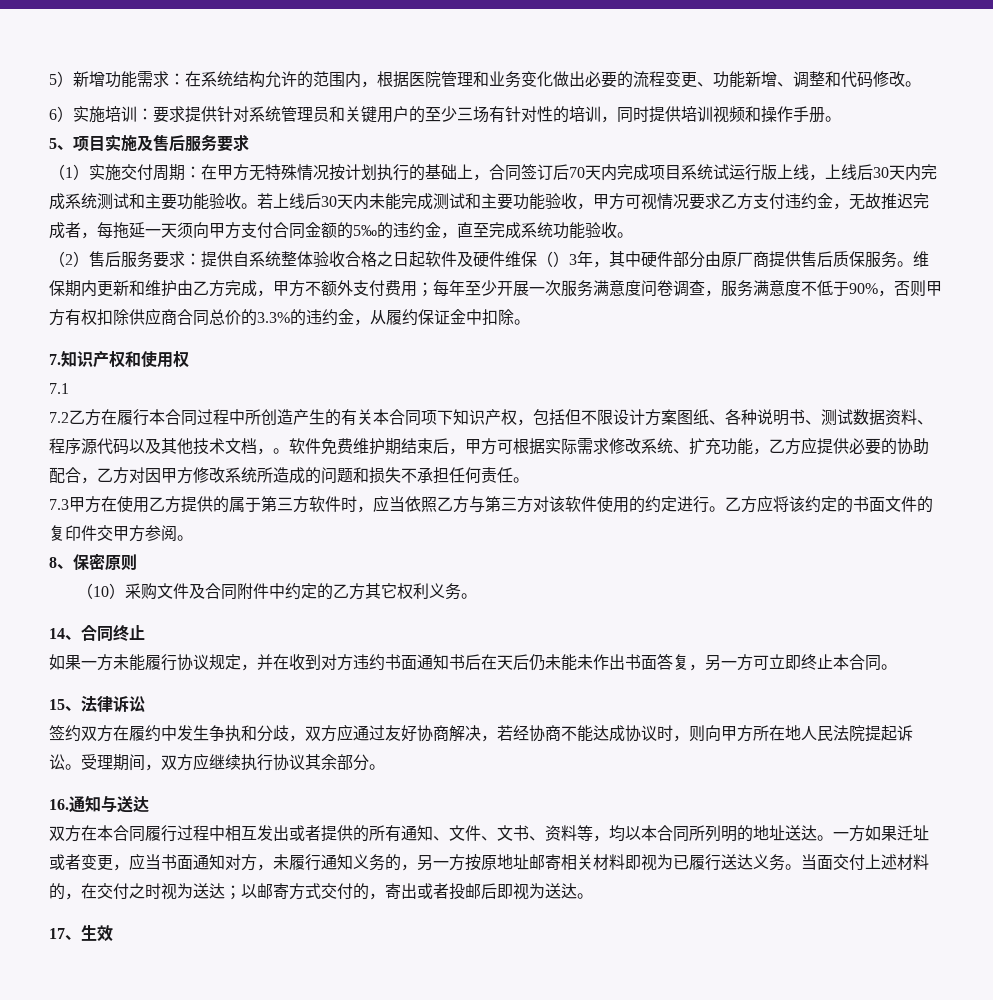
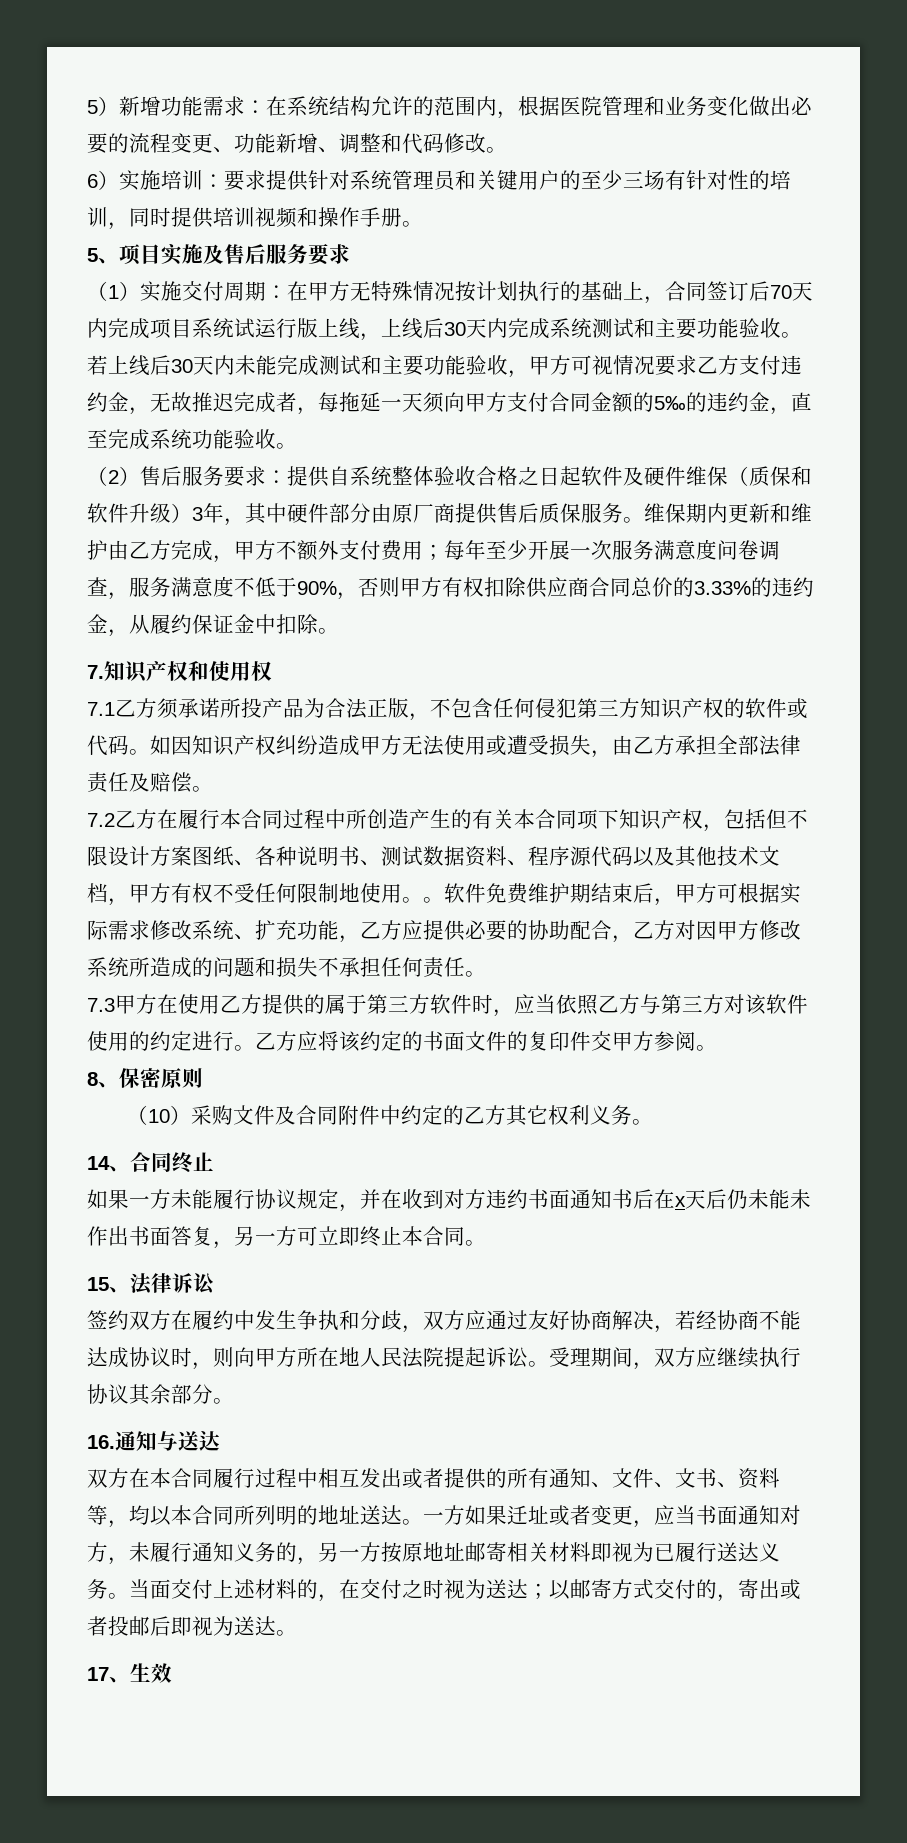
- （2）售后服务要求：提供自系统整体验收合格之日起软件及硬件维保（）3年，其中硬件部分由原厂商提供售后质保服务。
+ （2）售后服务要求：提供自系统整体验收合格之日起软件及硬件维保（质保和软件升级）3年，其中硬件部分由原厂商提供售后质保服务。
- 维保期内更新和维护由乙方完成，甲方不额外支付费用；每年至少开展一次服务满意度问卷调查，服务满意度不低于90%，否则甲方有权扣除供应商合同总价的3.3%的违约金，从履约保证金中扣除。
+ 维保期内更新和维护由乙方完成，甲方不额外支付费用；每年至少开展一次服务满意度问卷调查，服务满意度不低于90%，否则甲方有权扣除供应商合同总价的3.33%的违约金，从履约保证金中扣除。
- 7.1
+ 7.1乙方须承诺所投产品为合法正版，不包含任何侵犯第三方知识产权的软件或代码。如因知识产权纠纷造成甲方无法使用或遭受损失，由乙方承担全部法律责任及赔偿。
- 7.2乙方在履行本合同过程中所创造产生的有关本合同项下知识产权，包括但不限设计方案图纸、各种说明书、测试数据资料、程序源代码以及其他技术文档，。
+ 7.2乙方在履行本合同过程中所创造产生的有关本合同项下知识产权，包括但不限设计方案图纸、各种说明书、测试数据资料、程序源代码以及其他技术文档，甲方有权不受任何限制地使用。。
- 如果一方未能履行协议规定，并在收到对方违约书面通知书后在天后仍未能未作出书面答复，另一方可立即终止本合同。
+ 如果一方未能履行协议规定，并在收到对方违约书面通知书后在x天后仍未能未作出书面答复，另一方可立即终止本合同。

